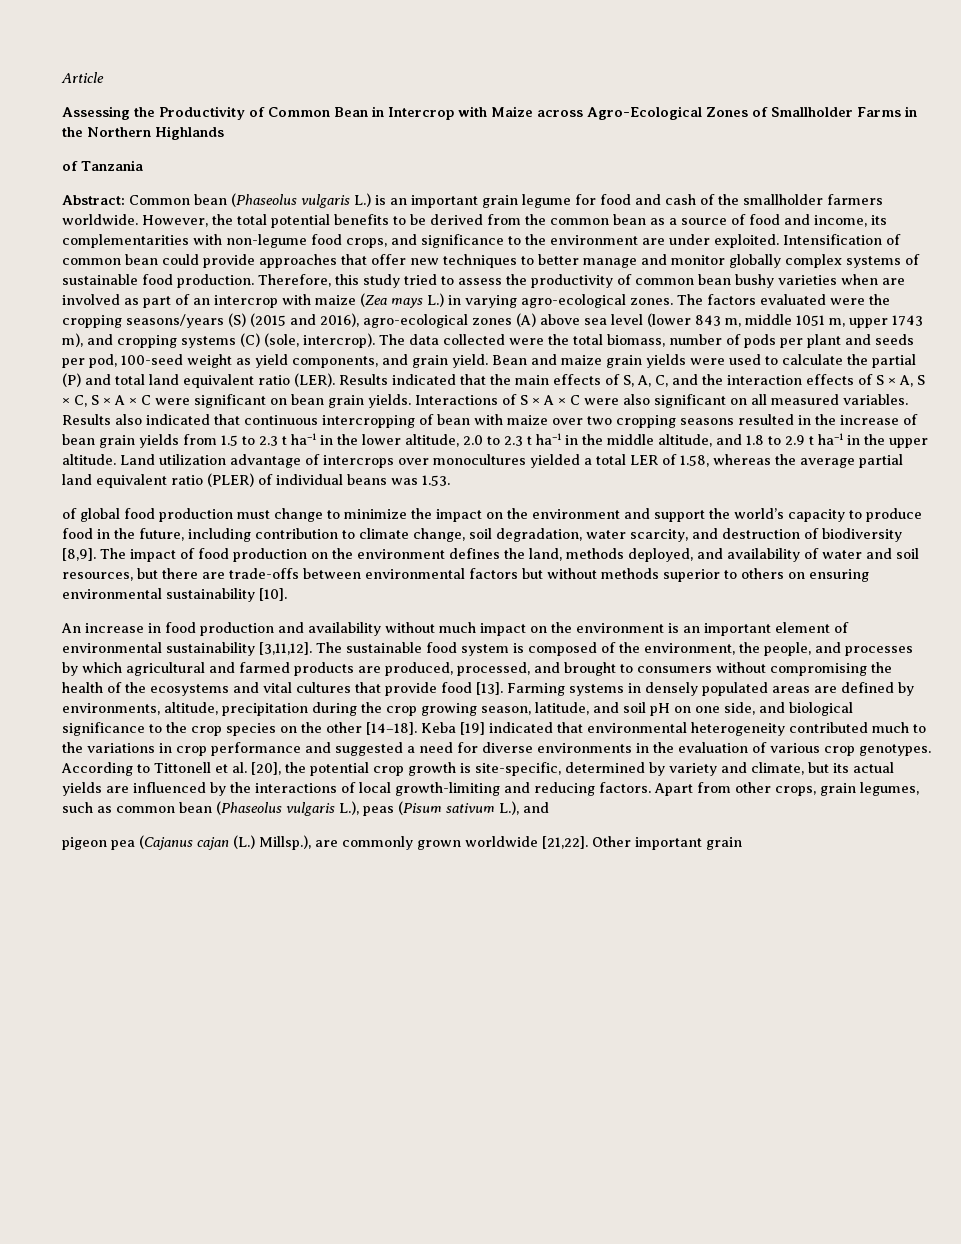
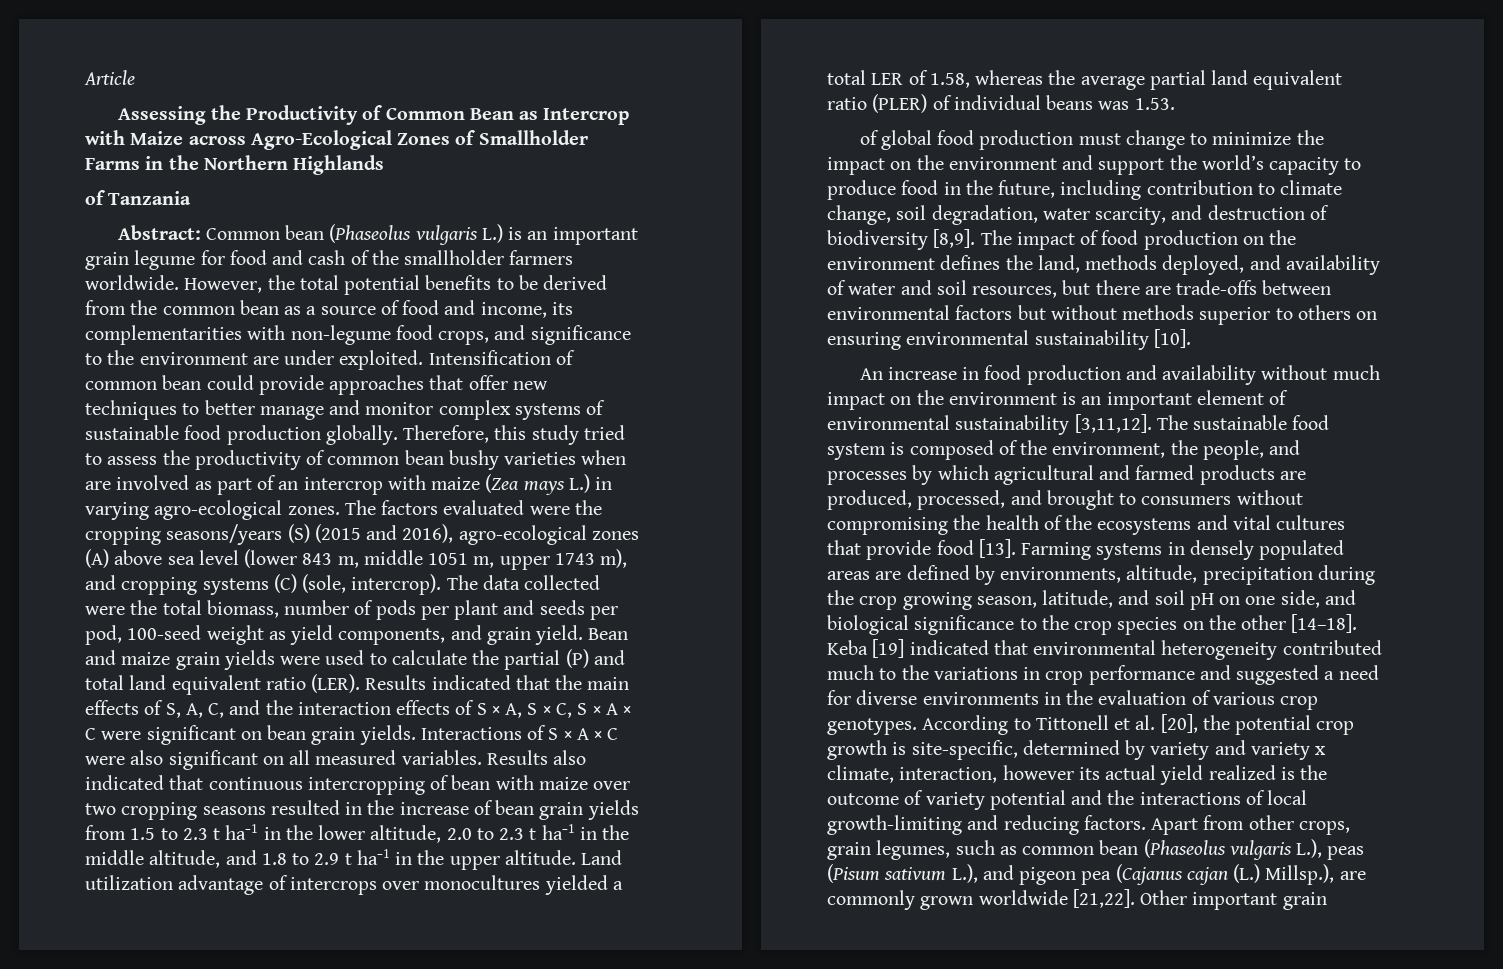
- Assessing the Productivity of Common Bean in Intercrop with Maize across Agro-Ecological Zones of Smallholder Farms in the Northern Highlands
+ Assessing the Productivity of Common Bean as Intercrop with Maize across Agro-Ecological Zones of Smallholder Farms in the Northern Highlands
- Intensification of common bean could provide approaches that offer new techniques to better manage and monitor globally complex systems of sustainable food production.
+ Intensification of common bean could provide approaches that offer new techniques to better manage and monitor complex systems of sustainable food production globally.
- According to Tittonell et al. [20], the potential crop growth is site-specific, determined by variety and climate, but its actual yields are influenced by the interactions of local growth-limiting and reducing factors.
+ According to Tittonell et al. [20], the potential crop growth is site-specific, determined by variety and variety x climate, interaction, however its actual yield realized is the outcome of variety potential and the interactions of local growth-limiting and reducing factors.
- Apart from other crops, grain legumes, such as common bean (Phaseolus vulgaris L.), peas (Pisum sativum L.), and
- pigeon pea (Cajanus cajan (L.) Millsp.), are commonly grown worldwide [21,22].
+ Apart from other crops, grain legumes, such as common bean (Phaseolus vulgaris L.), peas (Pisum sativum L.), and pigeon pea (Cajanus cajan (L.) Millsp.), are commonly grown worldwide [21,22].

